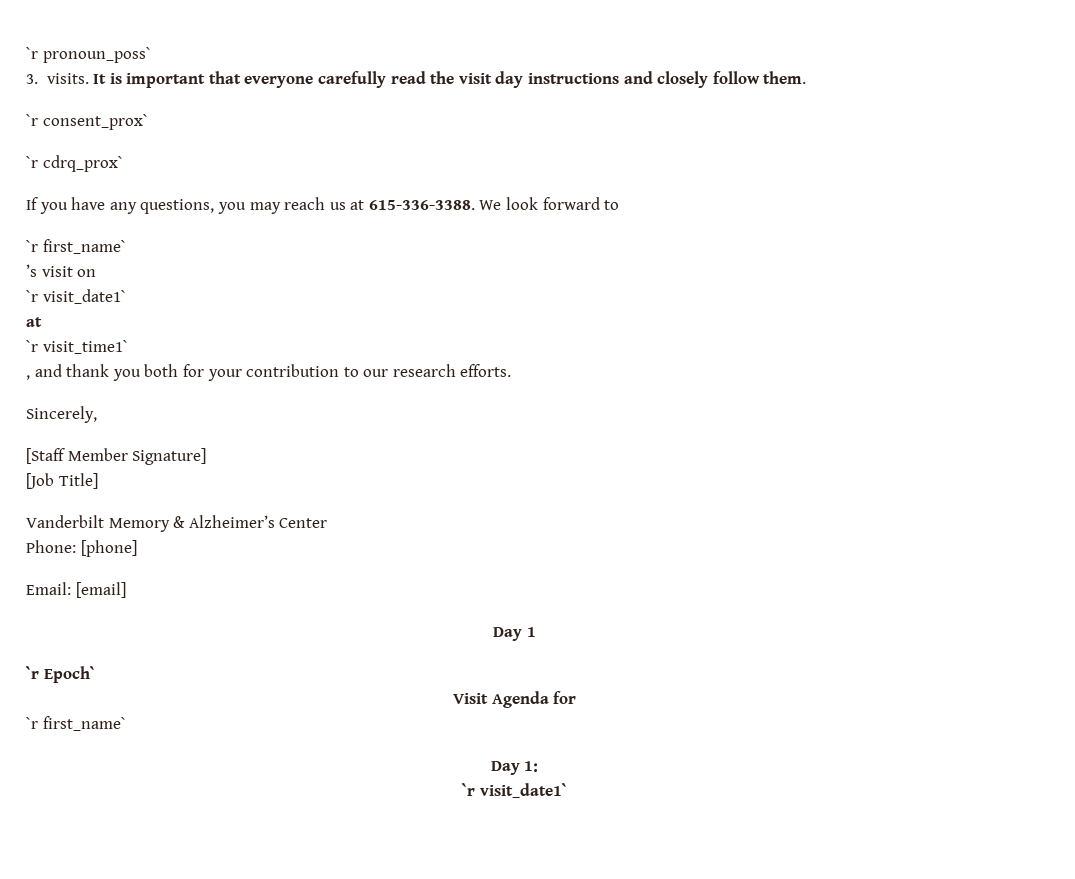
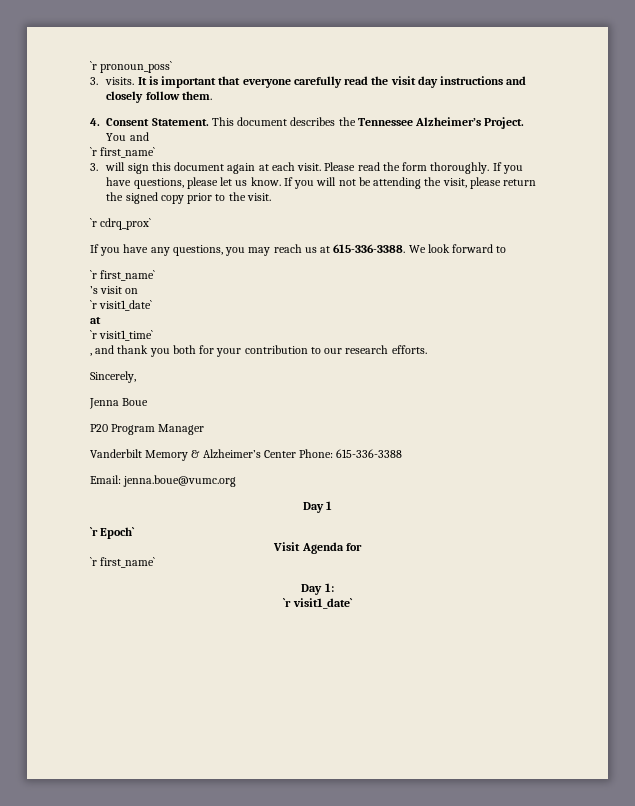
- `r consent_prox`
+ 4. Consent Statement. This document describes the Tennessee Alzheimer’s Project. You and
+ `r first_name`
+ 3. will sign this document again at each visit. Please read the form thoroughly. If you have questions, please let us know. If you will not be attending the visit, please return the signed copy prior to the visit.
  ’s visit on
- `r visit_date1`
+ `r visit1_date`
- `r visit_time1`
+ `r visit1_time`
- [Staff Member Signature]
- [Job Title]
+ Jenna Boue
+ P20 Program Manager
- Vanderbilt Memory & Alzheimer’s Center
- Phone: [phone]
+ Vanderbilt Memory & Alzheimer’s Center Phone: 615-336-3388
- Email: [email]
+ Email: jenna.boue@vumc.org
  Day 1:
- `r visit_date1`
+ `r visit1_date`

